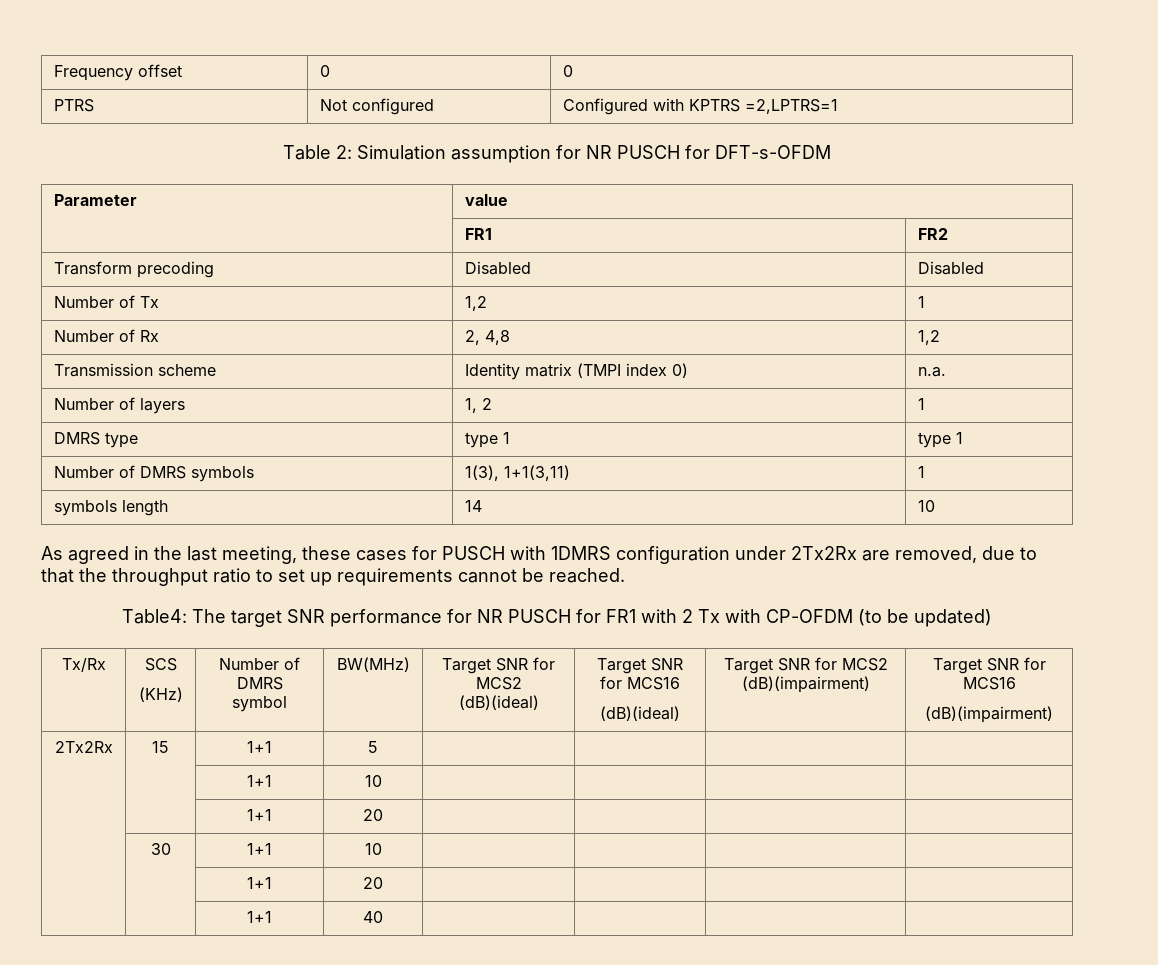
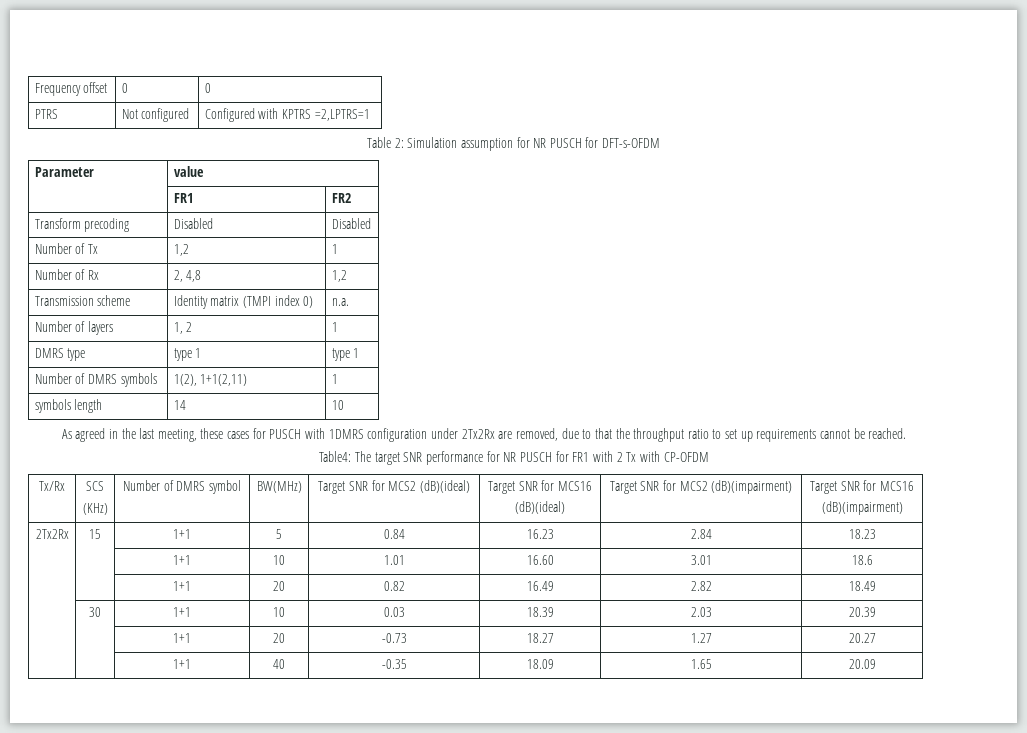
- Number of DMRS symbols | 1(3), 1+1(3,11) | 1
+ Number of DMRS symbols | 1(2), 1+1(2,11) | 1
- Table4: The target SNR performance for NR PUSCH for FR1 with 2 Tx with CP-OFDM (to be updated)
+ Table4: The target SNR performance for NR PUSCH for FR1 with 2 Tx with CP-OFDM
- 2Tx2Rx | 15 | 1+1 | 5 | | | |
- | | 1+1 | 10 | | | |
- | | 1+1 | 20 | | | |
- | 30 | 1+1 | 10 | | | |
- | | 1+1 | 20 | | | |
- | | 1+1 | 40 | | | |
+ 2Tx2Rx | 15 | 1+1 | 5 | 0.84 | 16.23 | 2.84 | 18.23
+ | | 1+1 | 10 | 1.01 | 16.60 | 3.01 | 18.6
+ | | 1+1 | 20 | 0.82 | 16.49 | 2.82 | 18.49
+ | 30 | 1+1 | 10 | 0.03 | 18.39 | 2.03 | 20.39
+ | | 1+1 | 20 | -0.73 | 18.27 | 1.27 | 20.27
+ | | 1+1 | 40 | -0.35 | 18.09 | 1.65 | 20.09

